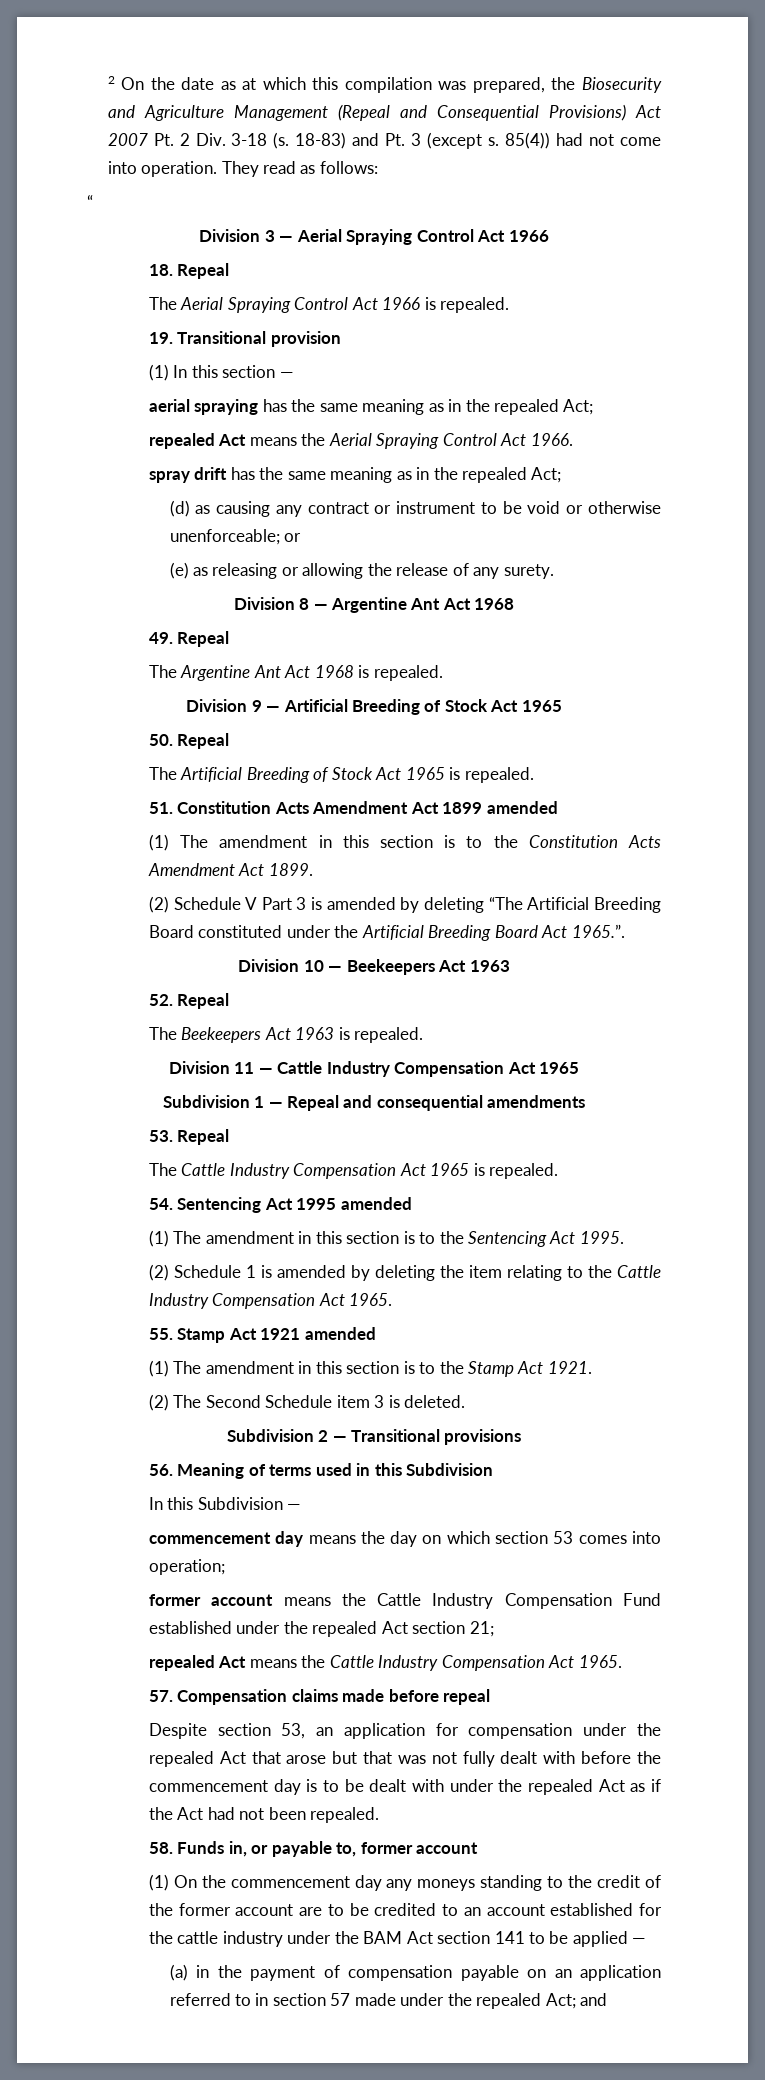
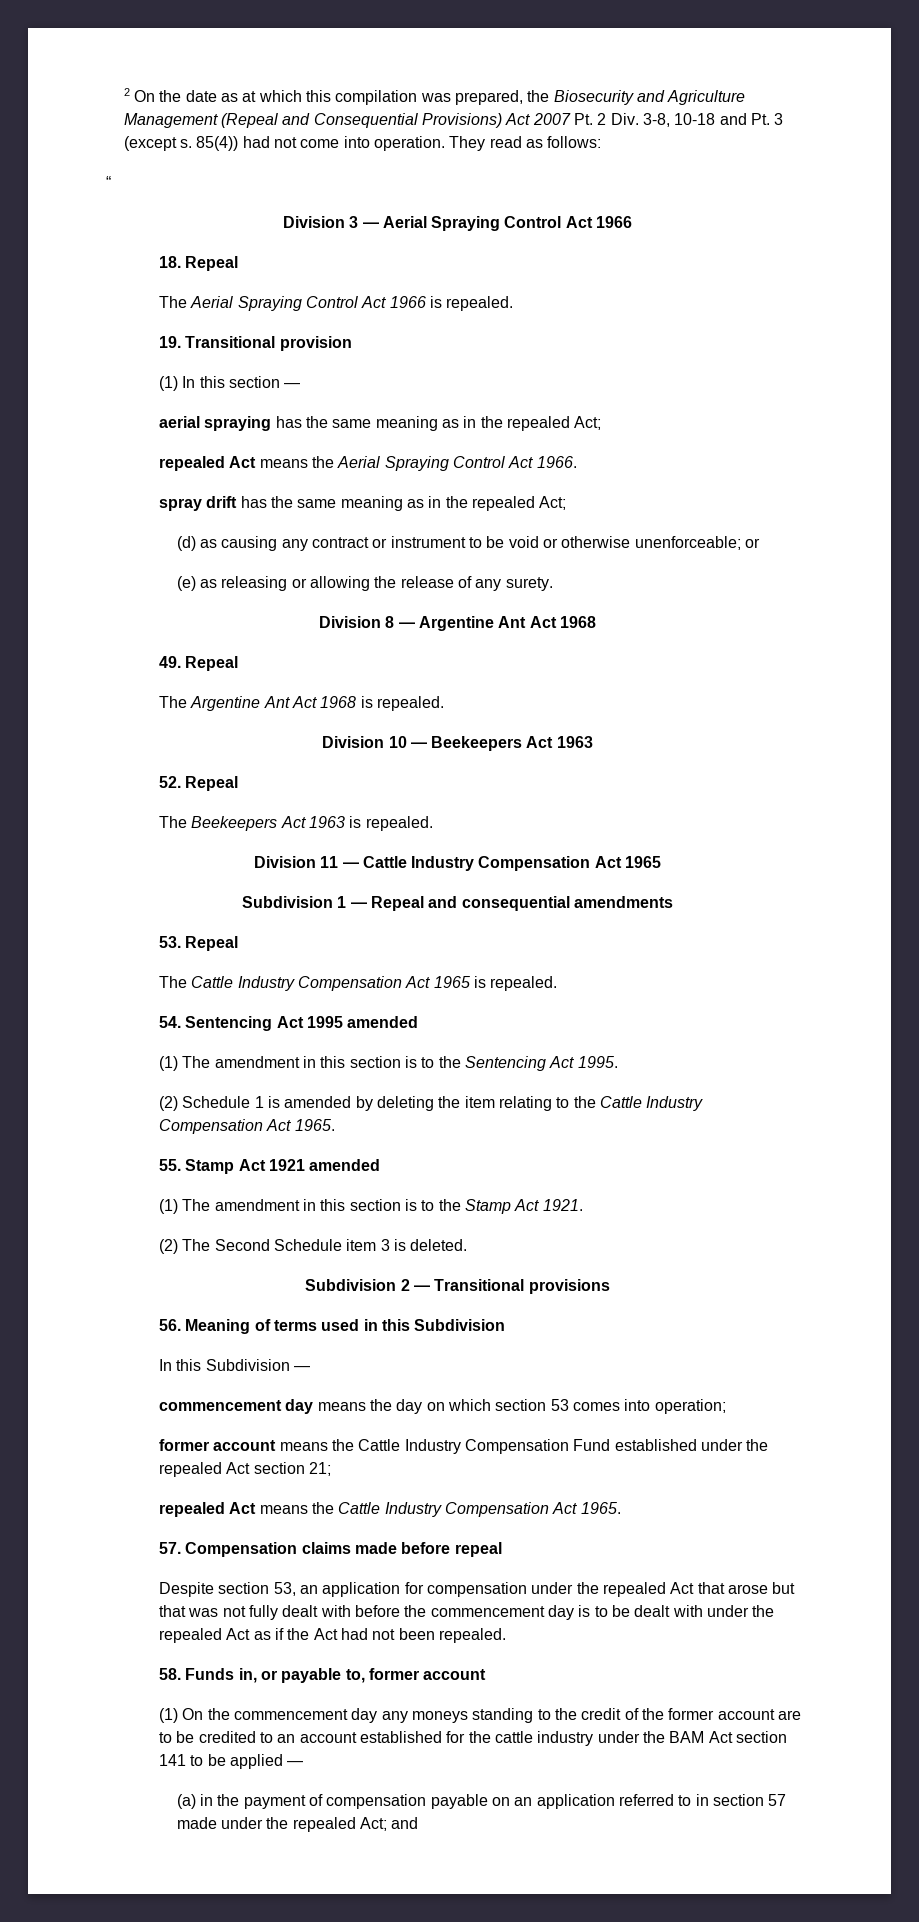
- 2 On the date as at which this compilation was prepared, the Biosecurity and Agriculture Management (Repeal and Consequential Provisions) Act 2007 Pt. 2 Div. 3-18 (s. 18-83) and Pt. 3 (except s.
+ 2 On the date as at which this compilation was prepared, the Biosecurity and Agriculture Management (Repeal and Consequential Provisions) Act 2007 Pt. 2 Div. 3-8, 10-18 and Pt. 3 (except s.
- Division 9 — Artificial Breeding of Stock Act 1965
- 50. Repeal
- The Artificial Breeding of Stock Act 1965 is repealed.
- 51. Constitution Acts Amendment Act 1899 amended
- (1) The amendment in this section is to the Constitution Acts Amendment Act 1899.
- (2) Schedule V Part 3 is amended by deleting “The Artificial Breeding Board constituted under the Artificial Breeding Board Act 1965.”.

